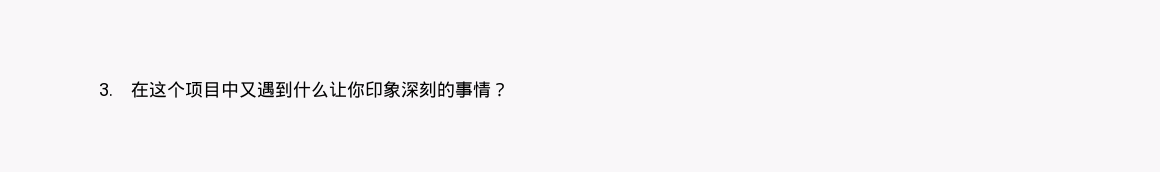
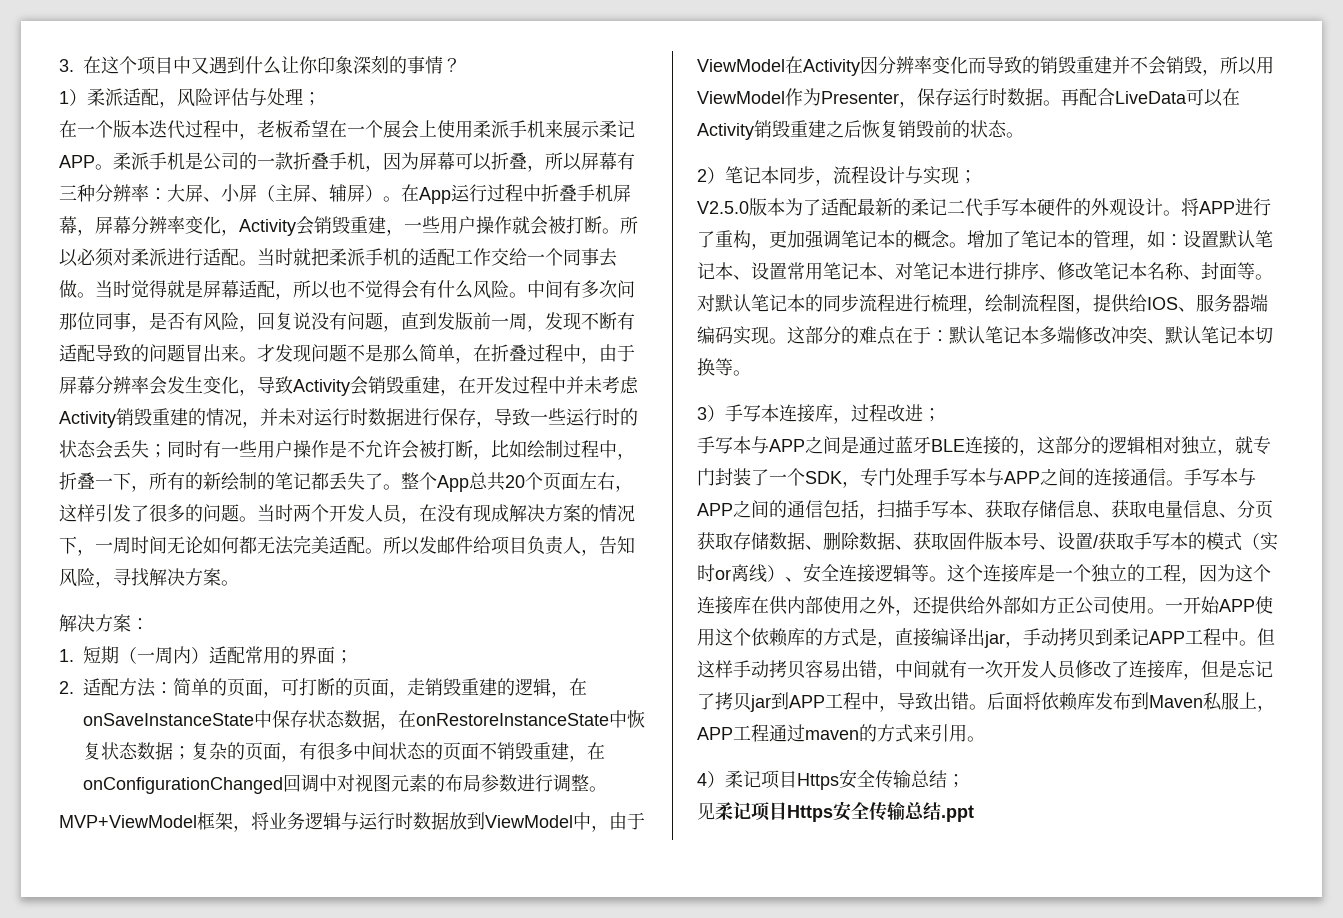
+ 1）柔派适配，风险评估与处理；
+ 在一个版本迭代过程中，老板希望在一个展会上使用柔派手机来展示柔记APP。柔派手机是公司的一款折叠手机，因为屏幕可以折叠，所以屏幕有三种分辨率：大屏、小屏（主屏、辅屏）。在App运行过程中折叠手机屏幕，屏幕分辨率变化，Activity会销毁重建，一些用户操作就会被打断。所以必须对柔派进行适配。当时就把柔派手机的适配工作交给一个同事去做。当时觉得就是屏幕适配，所以也不觉得会有什么风险。中间有多次问那位同事，是否有风险，回复说没有问题，直到发版前一周，发现不断有适配导致的问题冒出来。才发现问题不是那么简单，在折叠过程中，由于屏幕分辨率会发生变化，导致Activity会销毁重建，在开发过程中并未考虑Activity销毁重建的情况，并未对运行时数据进行保存，导致一些运行时的状态会丢失；同时有一些用户操作是不允许会被打断，比如绘制过程中，折叠一下，所有的新绘制的笔记都丢失了。整个App总共20个页面左右，这样引发了很多的问题。当时两个开发人员，在没有现成解决方案的情况下，一周时间无论如何都无法完美适配。所以发邮件给项目负责人，告知风险，寻找解决方案。
+ 解决方案：
+ 1.短期（一周内）适配常用的界面；
+ 2.适配方法：简单的页面，可打断的页面，走销毁重建的逻辑，在onSaveInstanceState中保存状态数据，在onRestoreInstanceState中恢复状态数据；复杂的页面，有很多中间状态的页面不销毁重建，在onConfigurationChanged回调中对视图元素的布局参数进行调整。
+ MVP+ViewModel框架，将业务逻辑与运行时数据放到ViewModel中，由于ViewModel在Activity因分辨率变化而导致的销毁重建并不会销毁，所以用ViewModel作为Presenter，保存运行时数据。再配合LiveData可以在Activity销毁重建之后恢复销毁前的状态。
+ 2）笔记本同步，流程设计与实现；
+ V2.5.0版本为了适配最新的柔记二代手写本硬件的外观设计。将APP进行了重构，更加强调笔记本的概念。增加了笔记本的管理，如：设置默认笔记本、设置常用笔记本、对笔记本进行排序、修改笔记本名称、封面等。对默认笔记本的同步流程进行梳理，绘制流程图，提供给IOS、服务器端编码实现。这部分的难点在于：默认笔记本多端修改冲突、默认笔记本切换等。
+ 3）手写本连接库，过程改进；
+ 手写本与APP之间是通过蓝牙BLE连接的，这部分的逻辑相对独立，就专门封装了一个SDK，专门处理手写本与APP之间的连接通信。手写本与APP之间的通信包括，扫描手写本、获取存储信息、获取电量信息、分页获取存储数据、删除数据、获取固件版本号、设置/获取手写本的模式（实时or离线）、安全连接逻辑等。这个连接库是一个独立的工程，因为这个连接库在供内部使用之外，还提供给外部如方正公司使用。一开始APP使用这个依赖库的方式是，直接编译出jar，手动拷贝到柔记APP工程中。但这样手动拷贝容易出错，中间就有一次开发人员修改了连接库，但是忘记了拷贝jar到APP工程中，导致出错。后面将依赖库发布到Maven私服上，APP工程通过maven的方式来引用。
+ 4）柔记项目Https安全传输总结；
+ 见柔记项目Https安全传输总结.ppt

